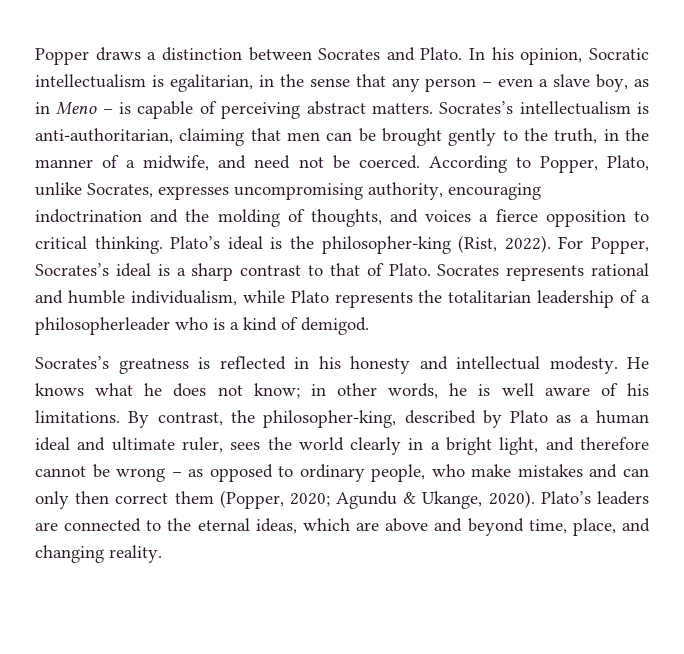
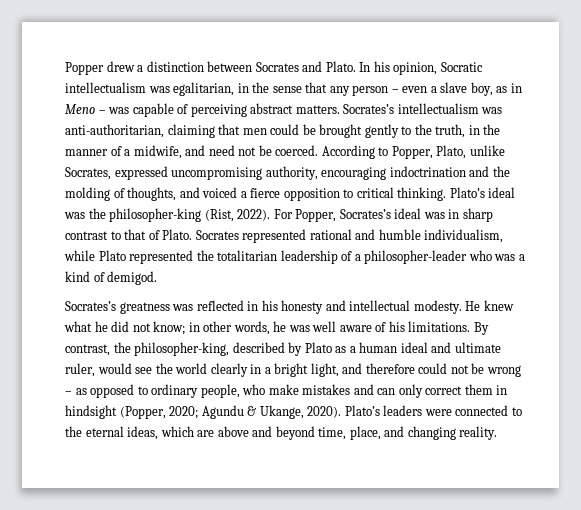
- Popper draws a distinction between Socrates and Plato.
+ Popper drew a distinction between Socrates and Plato.
- In his opinion, Socratic intellectualism is egalitarian, in the sense that any person – even a slave boy, as in Meno – is capable of perceiving abstract matters.
+ In his opinion, Socratic intellectualism was egalitarian, in the sense that any person – even a slave boy, as in Meno – was capable of perceiving abstract matters.
- Socrates’s intellectualism is anti-authoritarian, claiming that men can be brought gently to the truth, in the manner of a midwife, and need not be coerced.
+ Socrates’s intellectualism was anti-authoritarian, claiming that men could be brought gently to the truth, in the manner of a midwife, and need not be coerced.
- According to Popper, Plato, unlike Socrates, expresses uncompromising authority, encouraging indoctrination and the molding of thoughts, and voices a fierce opposition to critical thinking.
+ According to Popper, Plato, unlike Socrates, expressed uncompromising authority, encouraging indoctrination and the molding of thoughts, and voiced a fierce opposition to critical thinking.
- Plato’s ideal is the philosopher-king (Rist, 2022).
+ Plato’s ideal was the philosopher-king (Rist, 2022).
- For Popper, Socrates’s ideal is a sharp contrast to that of Plato.
+ For Popper, Socrates’s ideal was in sharp contrast to that of Plato.
- Socrates represents rational and humble individualism, while Plato represents the totalitarian leadership of a philosopherleader who is a kind of demigod.
+ Socrates represented rational and humble individualism, while Plato represented the totalitarian leadership of a philosopher-leader who was a kind of demigod.
- Socrates’s greatness is reflected in his honesty and intellectual modesty.
+ Socrates’s greatness was reflected in his honesty and intellectual modesty.
- He knows what he does not know; in other words, he is well aware of his limitations.
+ He knew what he did not know; in other words, he was well aware of his limitations.
- By contrast, the philosopher-king, described by Plato as a human ideal and ultimate ruler, sees the world clearly in a bright light, and therefore cannot be wrong – as opposed to ordinary people, who make mistakes and can only then correct them (Popper, 2020; Agundu & Ukange, 2020).
+ By contrast, the philosopher-king, described by Plato as a human ideal and ultimate ruler, would see the world clearly in a bright light, and therefore could not be wrong – as opposed to ordinary people, who make mistakes and can only correct them in hindsight (Popper, 2020; Agundu & Ukange, 2020).
- Plato’s leaders are connected to the eternal ideas, which are above and beyond time, place, and changing reality.
+ Plato’s leaders were connected to the eternal ideas, which are above and beyond time, place, and changing reality.

